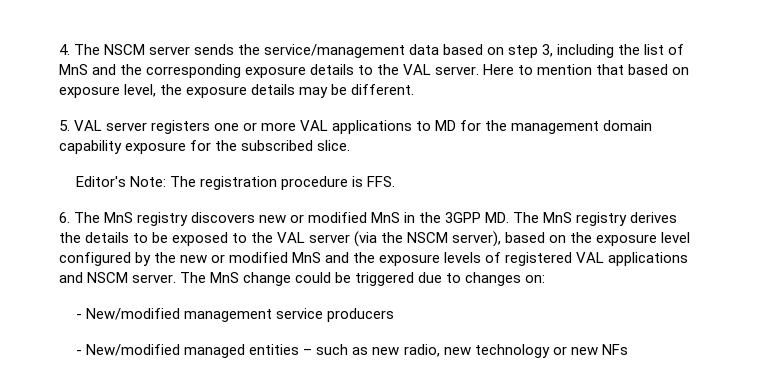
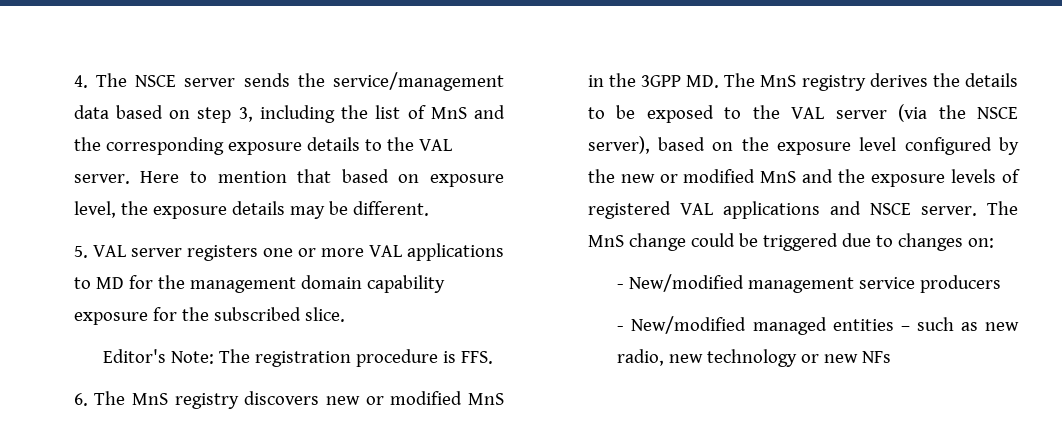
- 4. The NSCM server sends the service/management data based on step 3, including the list of MnS and the corresponding exposure details to the VAL server.
+ 4. The NSCE server sends the service/management data based on step 3, including the list of MnS and the corresponding exposure details to the VAL server.
- 6. The MnS registry discovers new or modified MnS in the 3GPP MD. The MnS registry derives the details to be exposed to the VAL server (via the NSCM server), based on the exposure level configured by the new or modified MnS and the exposure levels of registered VAL applications and NSCM server.
+ 6. The MnS registry discovers new or modified MnS in the 3GPP MD. The MnS registry derives the details to be exposed to the VAL server (via the NSCE server), based on the exposure level configured by the new or modified MnS and the exposure levels of registered VAL applications and NSCE server.

